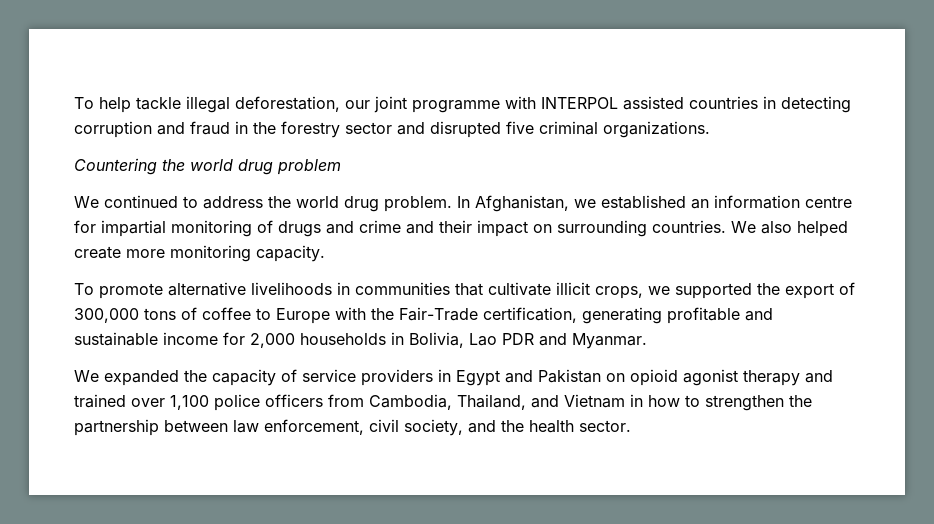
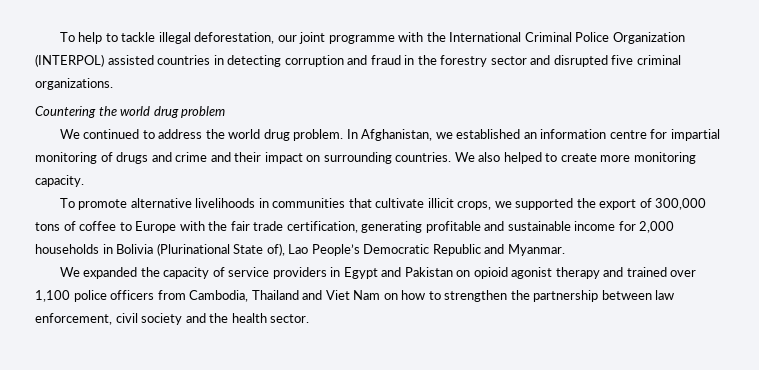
- To help tackle illegal deforestation, our joint programme with INTERPOL assisted countries in detecting corruption and fraud in the forestry sector and disrupted five criminal organizations.
+ To help to tackle illegal deforestation, our joint programme with the International Criminal Police Organization (INTERPOL) assisted countries in detecting corruption and fraud in the forestry sector and disrupted five criminal organizations.
- We also helped create more monitoring capacity.
+ We also helped to create more monitoring capacity.
- To promote alternative livelihoods in communities that cultivate illicit crops, we supported the export of 300,000 tons of coffee to Europe with the Fair-Trade certification, generating profitable and sustainable income for 2,000 households in Bolivia, Lao PDR and Myanmar.
+ To promote alternative livelihoods in communities that cultivate illicit crops, we supported the export of 300,000 tons of coffee to Europe with the fair trade certification, generating profitable and sustainable income for 2,000 households in Bolivia (Plurinational State of), Lao People’s Democratic Republic and Myanmar.
- We expanded the capacity of service providers in Egypt and Pakistan on opioid agonist therapy and trained over 1,100 police officers from Cambodia, Thailand, and Vietnam in how to strengthen the partnership between law enforcement, civil society, and the health sector.
+ We expanded the capacity of service providers in Egypt and Pakistan on opioid agonist therapy and trained over 1,100 police officers from Cambodia, Thailand and Viet Nam on how to strengthen the partnership between law enforcement, civil society and the health sector.

